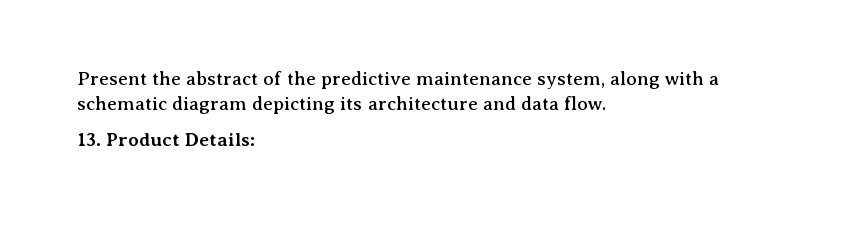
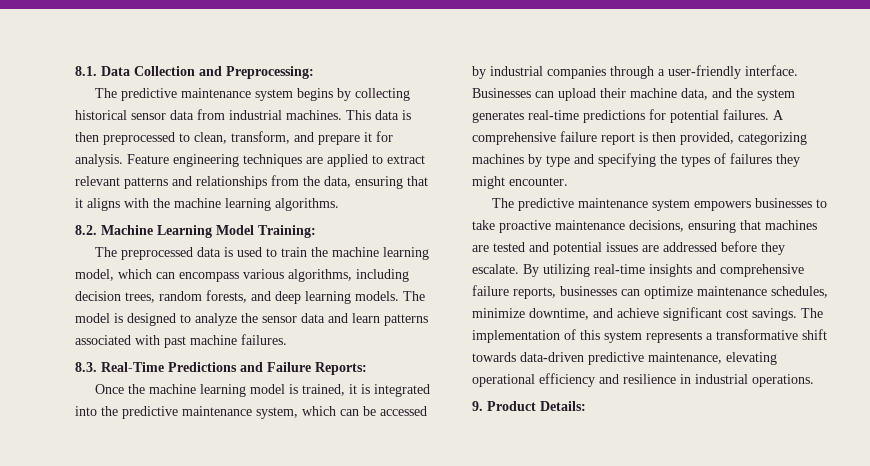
- Present the abstract of the predictive maintenance system, along with a schematic diagram depicting its architecture and data flow.
- 13. Product Details:
+ 8.1. Data Collection and Preprocessing:
+ The predictive maintenance system begins by collecting historical sensor data from industrial machines. This data is then preprocessed to clean, transform, and prepare it for analysis. Feature engineering techniques are applied to extract relevant patterns and relationships from the data, ensuring that it aligns with the machine learning algorithms.
+ 8.2. Machine Learning Model Training:
+ The preprocessed data is used to train the machine learning model, which can encompass various algorithms, including decision trees, random forests, and deep learning models. The model is designed to analyze the sensor data and learn patterns associated with past machine failures.
+ 8.3. Real-Time Predictions and Failure Reports:
+ Once the machine learning model is trained, it is integrated into the predictive maintenance system, which can be accessed by industrial companies through a user-friendly interface. Businesses can upload their machine data, and the system generates real-time predictions for potential failures. A comprehensive failure report is then provided, categorizing machines by type and specifying the types of failures they might encounter.
+ The predictive maintenance system empowers businesses to take proactive maintenance decisions, ensuring that machines are tested and potential issues are addressed before they escalate. By utilizing real-time insights and comprehensive failure reports, businesses can optimize maintenance schedules, minimize downtime, and achieve significant cost savings. The implementation of this system represents a transformative shift towards data-driven predictive maintenance, elevating operational efficiency and resilience in industrial operations.
+ 9. Product Details:

